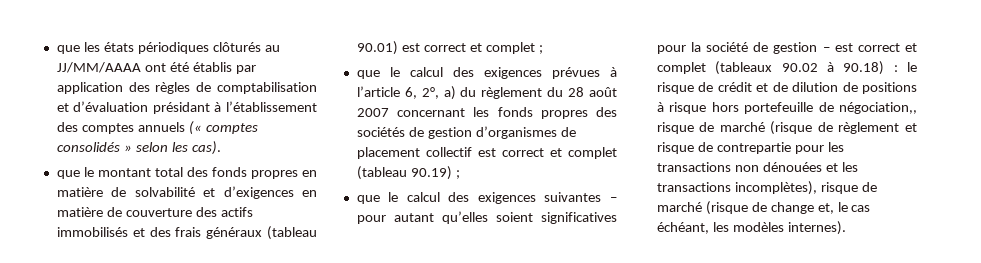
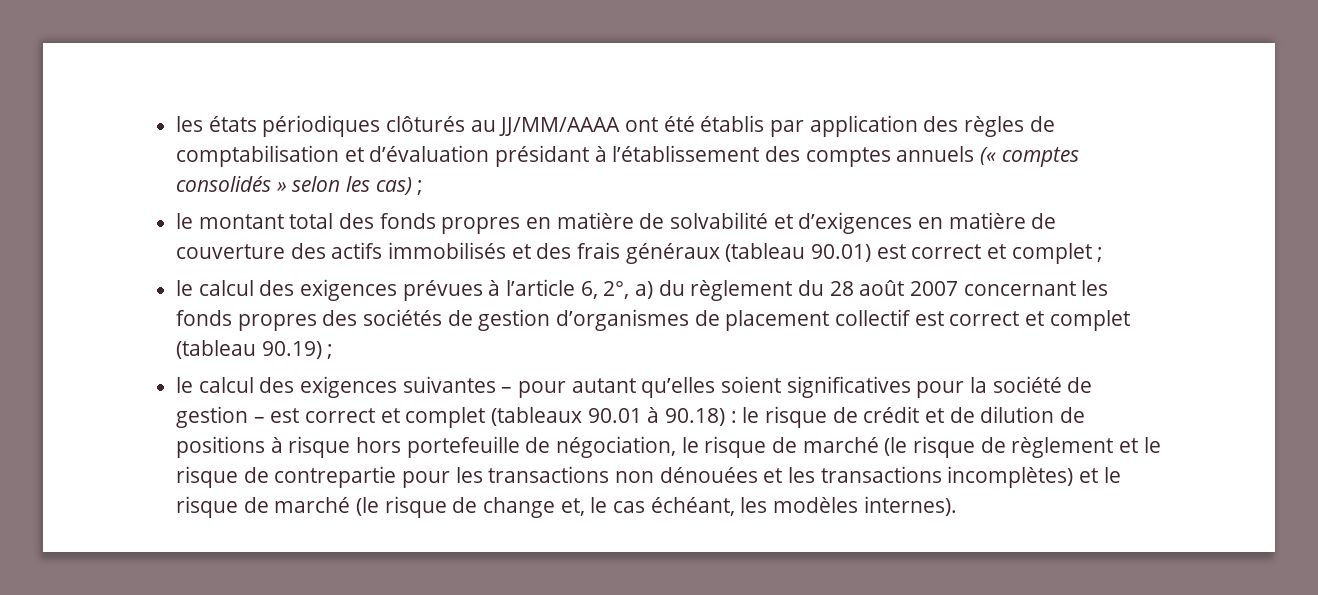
- que les états périodiques clôturés au JJ/MM/AAAA ont été établis par application des règles de comptabilisation et d’évaluation présidant à l’établissement des comptes annuels (« comptes consolidés » selon les cas).
- que le montant total des fonds propres en matière de solvabilité et d’exigences en matière de couverture des actifs immobilisés et des frais généraux (tableau 90.01) est correct et complet ;
+ les états périodiques clôturés au JJ/MM/AAAA ont été établis par application des règles de comptabilisation et d’évaluation présidant à l’établissement des comptes annuels (« comptes consolidés » selon les cas) ;
+ le montant total des fonds propres en matière de solvabilité et d’exigences en matière de couverture des actifs immobilisés et des frais généraux (tableau 90.01) est correct et complet ;
- que le calcul des exigences prévues à l’article 6, 2°, a) du règlement du 28 août 2007 concernant les fonds propres des sociétés de gestion d’organismes de placement collectif est correct et complet (tableau 90.19) ;
+ le calcul des exigences prévues à l’article 6, 2°, a) du règlement du 28 août 2007 concernant les fonds propres des sociétés de gestion d’organismes de placement collectif est correct et complet (tableau 90.19) ;
- que le calcul des exigences suivantes – pour autant qu’elles soient significatives pour la société de gestion – est correct et complet (tableaux 90.02 à 90.18) :
+ le calcul des exigences suivantes – pour autant qu’elles soient significatives pour la société de gestion – est correct et complet (tableaux 90.01 à 90.18) :
- le risque de crédit et de dilution de positions à risque hors portefeuille de négociation,, risque de marché (risque de règlement et risque de contrepartie pour les transactions non dénouées et les transactions incomplètes), risque de marché (risque de change et, le cas échéant, les modèles internes).
+ le risque de crédit et de dilution de positions à risque hors portefeuille de négociation, le risque de marché (le risque de règlement et le risque de contrepartie pour les transactions non dénouées et les transactions incomplètes) et le risque de marché (le risque de change et, le cas échéant, les modèles internes).

